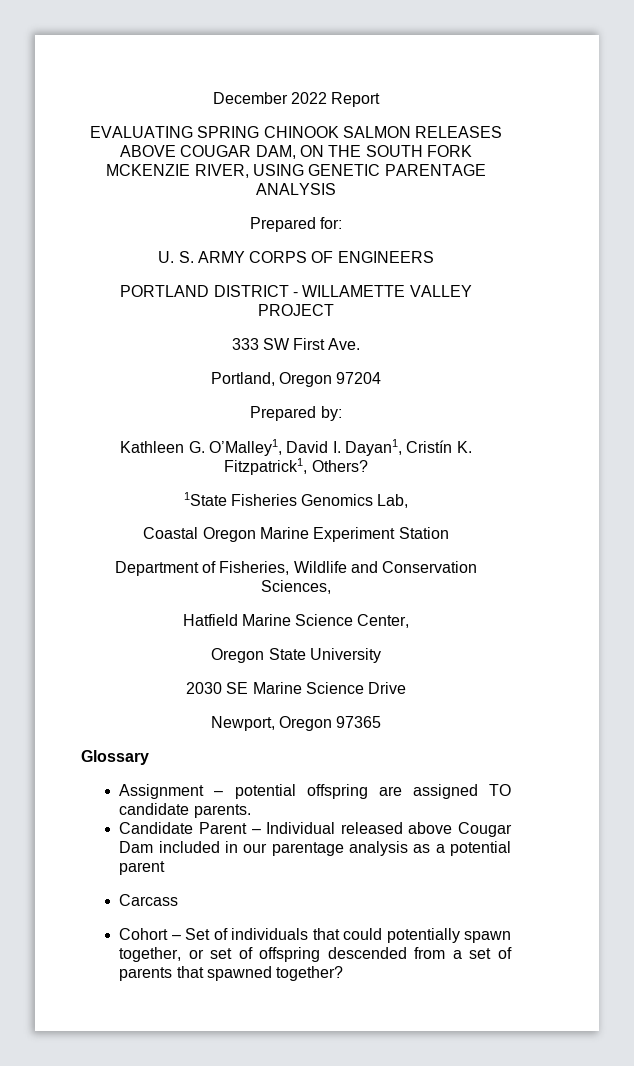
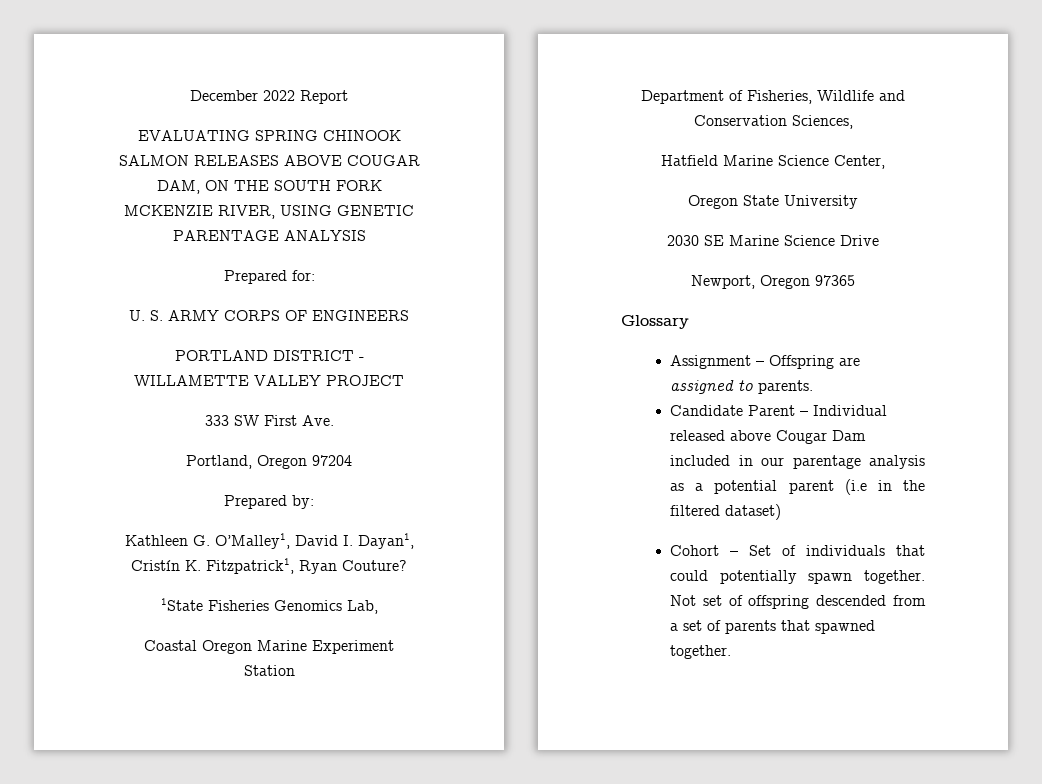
- Kathleen G. O’Malley1, David I. Dayan1, Cristín K. Fitzpatrick1, Others?
+ Kathleen G. O’Malley1, David I. Dayan1, Cristín K. Fitzpatrick1, Ryan Couture?
- Assignment – potential offspring are assigned TO candidate parents.
+ Assignment – Offspring are assigned to parents.
- Candidate Parent – Individual released above Cougar Dam included in our parentage analysis as a potential parent
- Carcass
+ Candidate Parent – Individual released above Cougar Dam included in our parentage analysis as a potential parent (i.e in the filtered dataset)
- Cohort – Set of individuals that could potentially spawn together, or set of offspring descended from a set of parents that spawned together?
+ Cohort – Set of individuals that could potentially spawn together. Not set of offspring descended from a set of parents that spawned together.

